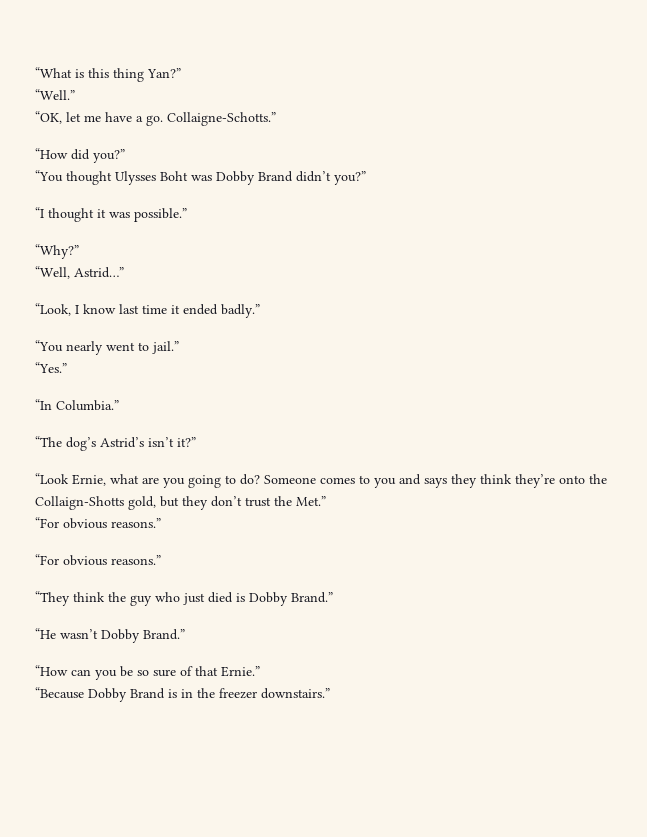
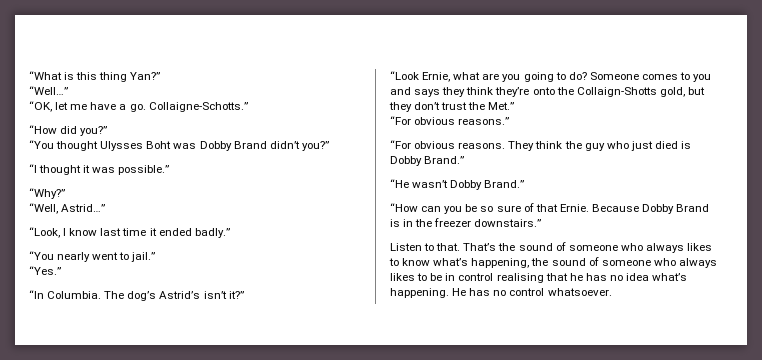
- “Well.”
+ “Well…”
- “In Columbia.”
- “The dog’s Astrid’s isn’t it?”
+ “In Columbia. The dog’s Astrid’s isn’t it?”
  Someone comes to you and says they think they’re onto the Collaign-Shotts gold, but they don’t trust the Met.”
  “For obvious reasons.”
- “For obvious reasons.”
- “They think the guy who just died is Dobby Brand.”
+ “For obvious reasons. They think the guy who just died is Dobby Brand.”
- “How can you be so sure of that Ernie.”
- “Because Dobby Brand is in the freezer downstairs.”
+ “How can you be so sure of that Ernie. Because Dobby Brand is in the freezer downstairs.”
+ Listen to that. That’s the sound of someone who always likes to know what’s happening, the sound of someone who always likes to be in control realising that he has no idea what’s happening. He has no control whatsoever.

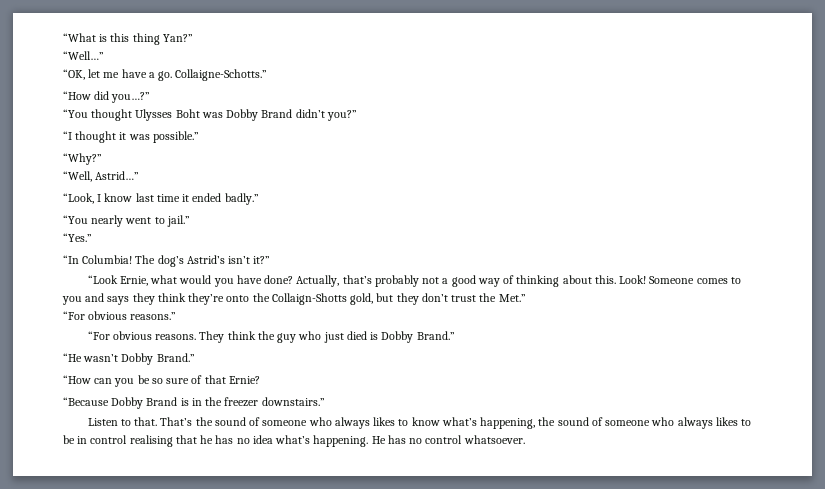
- “How did you?”
+ “How did you…?”
- “In Columbia.
+ “In Columbia!
- “Look Ernie, what are you going to do?
+ “Look Ernie, what would you have done? Actually, that’s probably not a good way of thinking about this. Look!
- “How can you be so sure of that Ernie. Because Dobby Brand is in the freezer downstairs.”
+ “How can you be so sure of that Ernie?
+ “Because Dobby Brand is in the freezer downstairs.”

